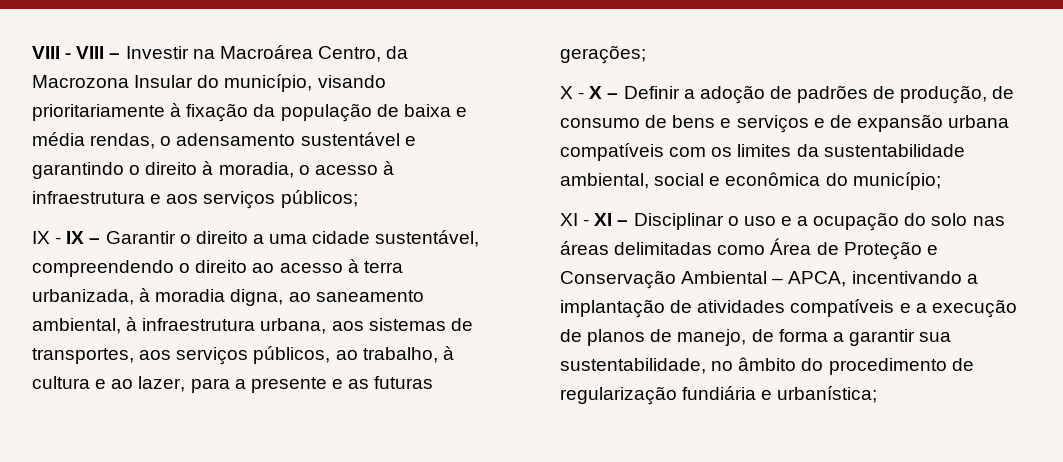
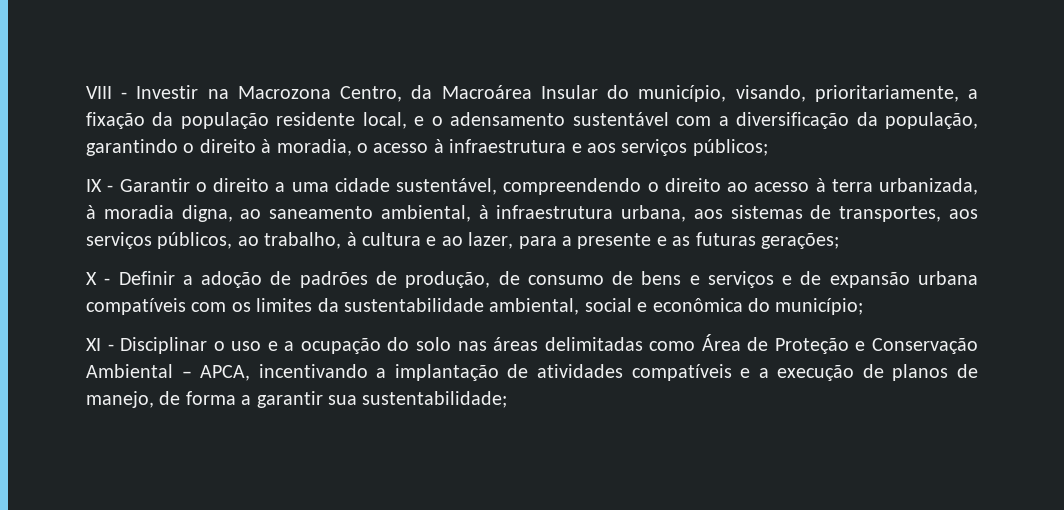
- VIII - VIII – Investir na Macroárea Centro, da Macrozona Insular do município, visando prioritariamente à fixação da população de baixa e média rendas, o adensamento sustentável e garantindo o direito à moradia, o acesso à infraestrutura e aos serviços públicos;
+ VIII - Investir na Macrozona Centro, da Macroárea Insular do município, visando, prioritariamente, a fixação da população residente local, e o adensamento sustentável com a diversificação da população, garantindo o direito à moradia, o acesso à infraestrutura e aos serviços públicos;
- IX - IX – Garantir o direito a uma cidade sustentável, compreendendo o direito ao acesso à terra urbanizada, à moradia digna, ao saneamento ambiental, à infraestrutura urbana, aos sistemas de transportes, aos serviços públicos, ao trabalho, à cultura e ao lazer, para a presente e as futuras gerações;
+ IX - Garantir o direito a uma cidade sustentável, compreendendo o direito ao acesso à terra urbanizada, à moradia digna, ao saneamento ambiental, à infraestrutura urbana, aos sistemas de transportes, aos serviços públicos, ao trabalho, à cultura e ao lazer, para a presente e as futuras gerações;
- X - X – Definir a adoção de padrões de produção, de consumo de bens e serviços e de expansão urbana compatíveis com os limites da sustentabilidade ambiental, social e econômica do município;
+ X - Definir a adoção de padrões de produção, de consumo de bens e serviços e de expansão urbana compatíveis com os limites da sustentabilidade ambiental, social e econômica do município;
- XI - XI – Disciplinar o uso e a ocupação do solo nas áreas delimitadas como Área de Proteção e Conservação Ambiental – APCA, incentivando a implantação de atividades compatíveis e a execução de planos de manejo, de forma a garantir sua sustentabilidade, no âmbito do procedimento de regularização fundiária e urbanística;
+ XI - Disciplinar o uso e a ocupação do solo nas áreas delimitadas como Área de Proteção e Conservação Ambiental – APCA, incentivando a implantação de atividades compatíveis e a execução de planos de manejo, de forma a garantir sua sustentabilidade;

